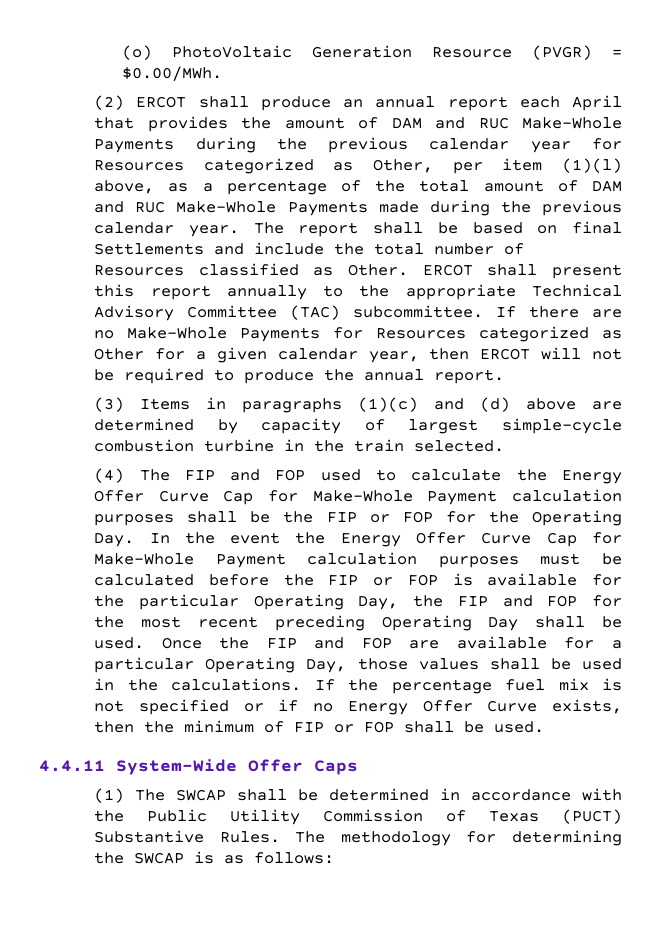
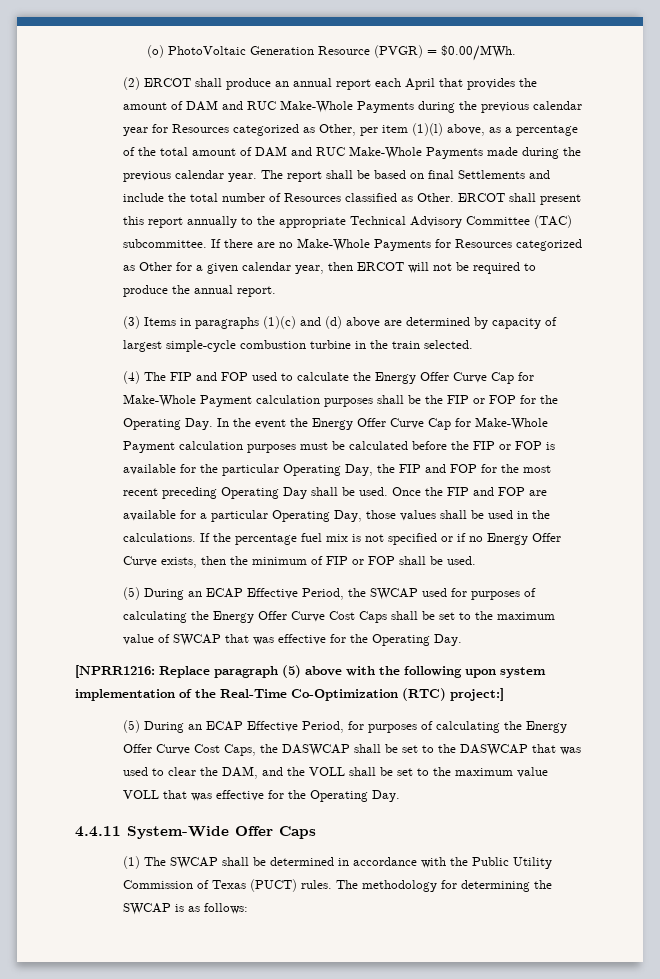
+ (5) During an ECAP Effective Period, the SWCAP used for purposes of calculating the Energy Offer Curve Cost Caps shall be set to the maximum value of SWCAP that was effective for the Operating Day.
+ [NPRR1216: Replace paragraph (5) above with the following upon system implementation of the Real-Time Co-Optimization (RTC) project:]
+ (5) During an ECAP Effective Period, for purposes of calculating the Energy Offer Curve Cost Caps, the DASWCAP shall be set to the DASWCAP that was used to clear the DAM, and the VOLL shall be set to the maximum value VOLL that was effective for the Operating Day.
- (1) The SWCAP shall be determined in accordance with the Public Utility Commission of Texas (PUCT) Substantive Rules.
+ (1) The SWCAP shall be determined in accordance with the Public Utility Commission of Texas (PUCT) rules.

